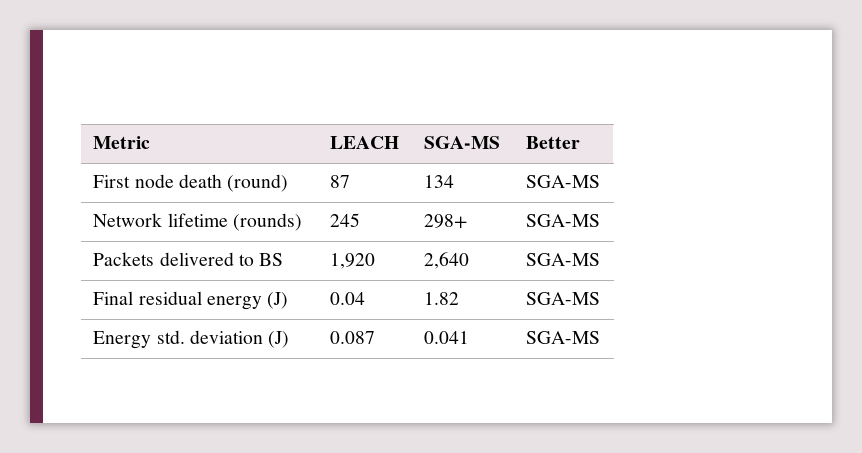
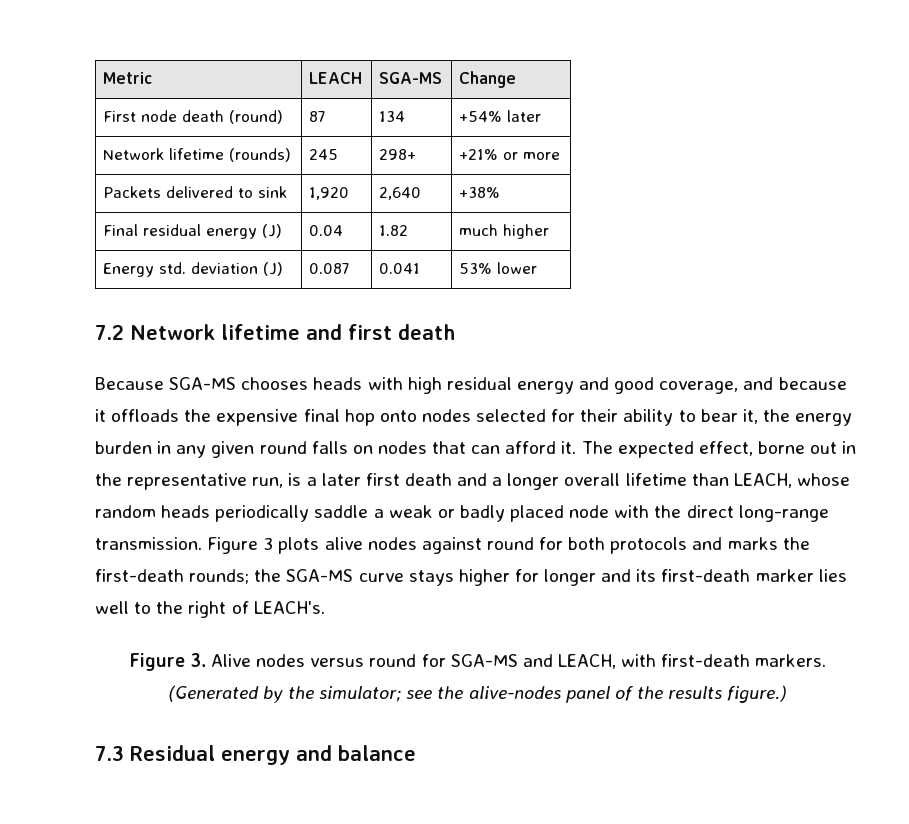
- Metric | LEACH | SGA-MS | Better
+ Metric | LEACH | SGA-MS | Change
- First node death (round) | 87 | 134 | SGA-MS
+ First node death (round) | 87 | 134 | +54% later
- Network lifetime (rounds) | 245 | 298+ | SGA-MS
+ Network lifetime (rounds) | 245 | 298+ | +21% or more
- Packets delivered to BS | 1,920 | 2,640 | SGA-MS
+ Packets delivered to sink | 1,920 | 2,640 | +38%
- Final residual energy (J) | 0.04 | 1.82 | SGA-MS
+ Final residual energy (J) | 0.04 | 1.82 | much higher
- Energy std. deviation (J) | 0.087 | 0.041 | SGA-MS
+ Energy std. deviation (J) | 0.087 | 0.041 | 53% lower
+ 7.2 Network lifetime and first death
+ Because SGA-MS chooses heads with high residual energy and good coverage, and because it offloads the expensive final hop onto nodes selected for their ability to bear it, the energy burden in any given round falls on nodes that can afford it. The expected effect, borne out in the representative run, is a later first death and a longer overall lifetime than LEACH, whose random heads periodically saddle a weak or badly placed node with the direct long-range transmission. Figure 3 plots alive nodes against round for both protocols and marks the first-death rounds; the SGA-MS curve stays higher for longer and its first-death marker lies well to the right of LEACH's.
+ Figure 3. Alive nodes versus round for SGA-MS and LEACH, with first-death markers. (Generated by the simulator; see the alive-nodes panel of the results figure.)
+ 7.3 Residual energy and balance

